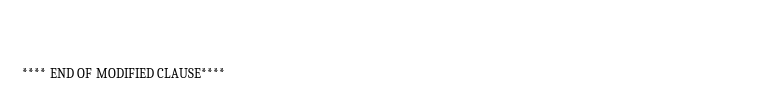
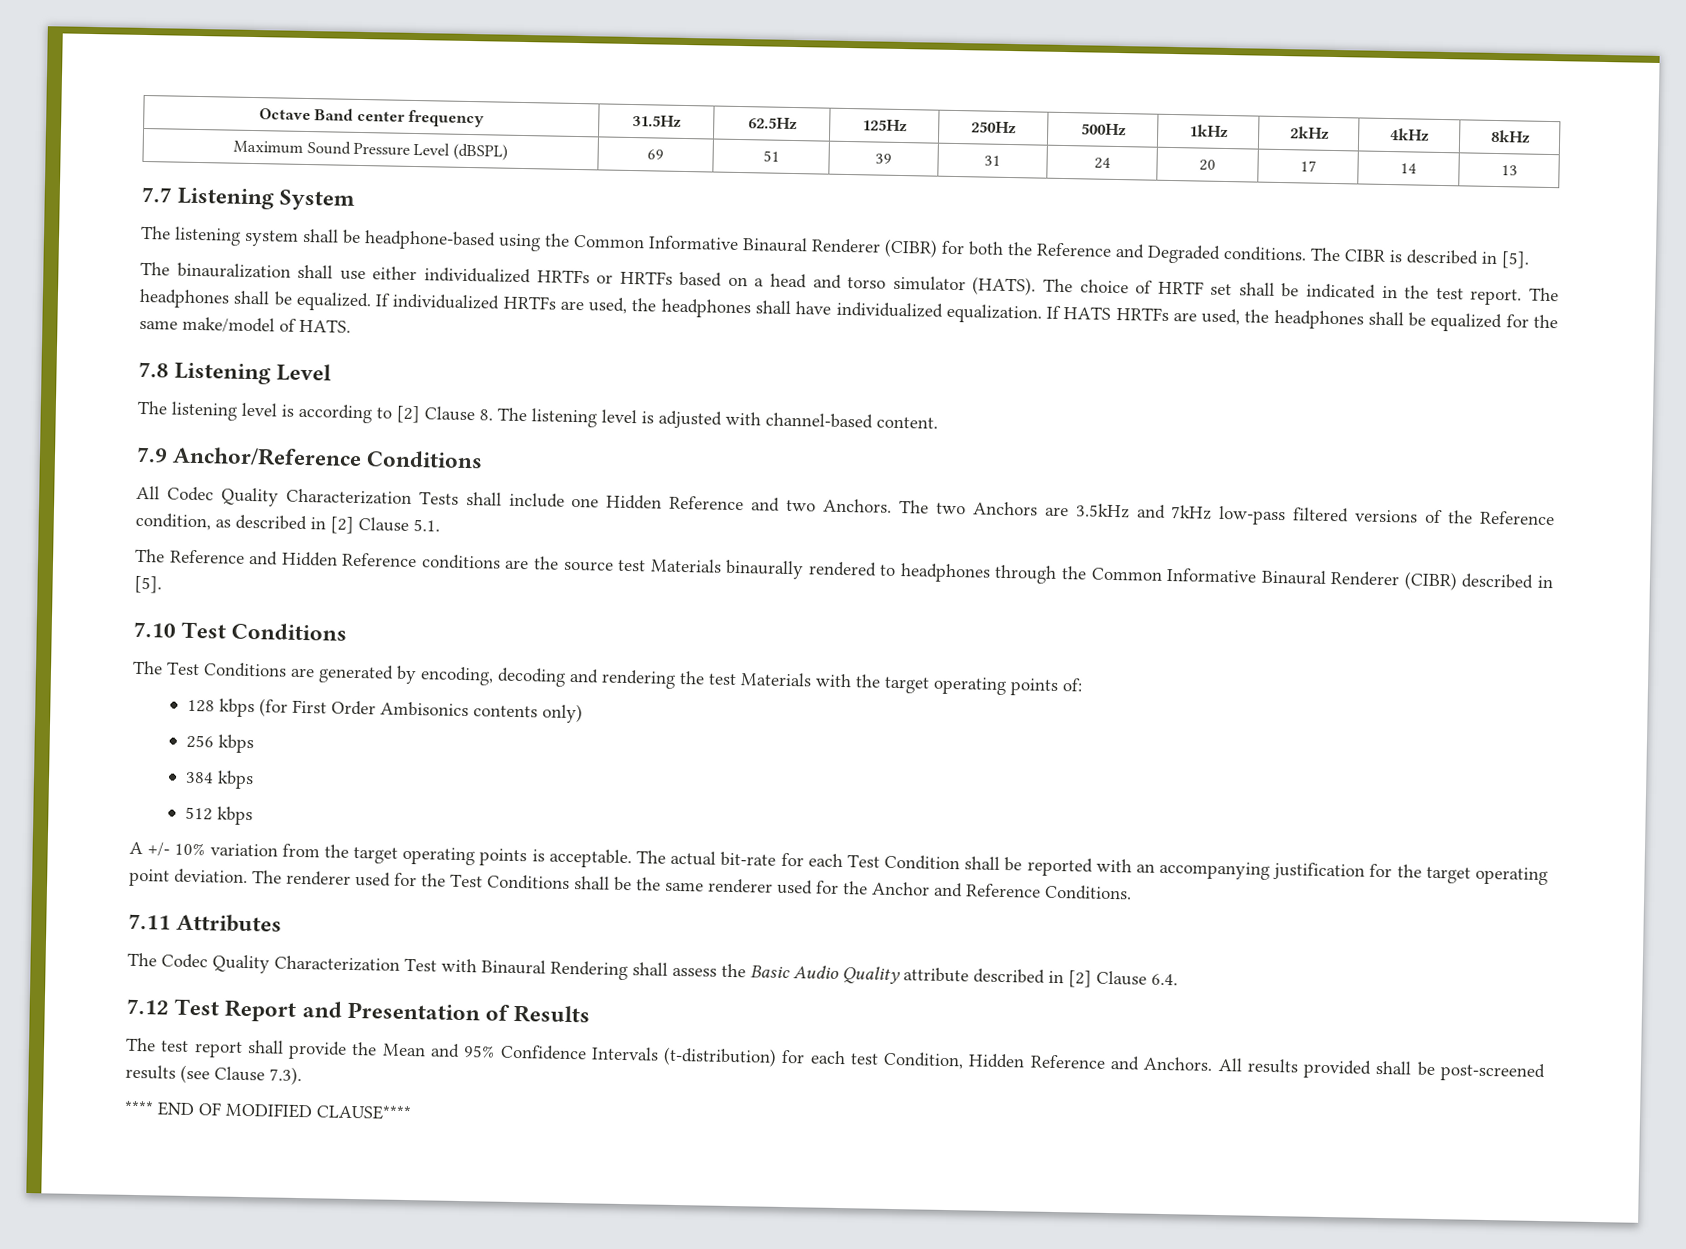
+ Octave Band center frequency | 31.5Hz | 62.5Hz | 125Hz | 250Hz | 500Hz | 1kHz | 2kHz | 4kHz | 8kHz
+ Maximum Sound Pressure Level (dBSPL) | 69 | 51 | 39 | 31 | 24 | 20 | 17 | 14 | 13
+ 7.7 Listening System
+ The listening system shall be headphone-based using the Common Informative Binaural Renderer (CIBR) for both the Reference and Degraded conditions. The CIBR is described in [5].
+ The binauralization shall use either individualized HRTFs or HRTFs based on a head and torso simulator (HATS). The choice of HRTF set shall be indicated in the test report. The headphones shall be equalized. If individualized HRTFs are used, the headphones shall have individualized equalization. If HATS HRTFs are used, the headphones shall be equalized for the same make/model of HATS.
+ 7.8 Listening Level
+ The listening level is according to [2] Clause 8. The listening level is adjusted with channel-based content.
+ 7.9 Anchor/Reference Conditions
+ All Codec Quality Characterization Tests shall include one Hidden Reference and two Anchors. The two Anchors are 3.5kHz and 7kHz low-pass filtered versions of the Reference condition, as described in [2] Clause 5.1.
+ The Reference and Hidden Reference conditions are the source test Materials binaurally rendered to headphones through the Common Informative Binaural Renderer (CIBR) described in [5].
+ 7.10 Test Conditions
+ The Test Conditions are generated by encoding, decoding and rendering the test Materials with the target operating points of:
+ 128 kbps (for First Order Ambisonics contents only)
+ 256 kbps
+ 384 kbps
+ 512 kbps
+ A +/- 10% variation from the target operating points is acceptable. The actual bit-rate for each Test Condition shall be reported with an accompanying justification for the target operating point deviation. The renderer used for the Test Conditions shall be the same renderer used for the Anchor and Reference Conditions.
+ 7.11 Attributes
+ The Codec Quality Characterization Test with Binaural Rendering shall assess the Basic Audio Quality attribute described in [2] Clause 6.4.
+ 7.12 Test Report and Presentation of Results
+ The test report shall provide the Mean and 95% Confidence Intervals (t-distribution) for each test Condition, Hidden Reference and Anchors. All results provided shall be post-screened results (see Clause 7.3).

